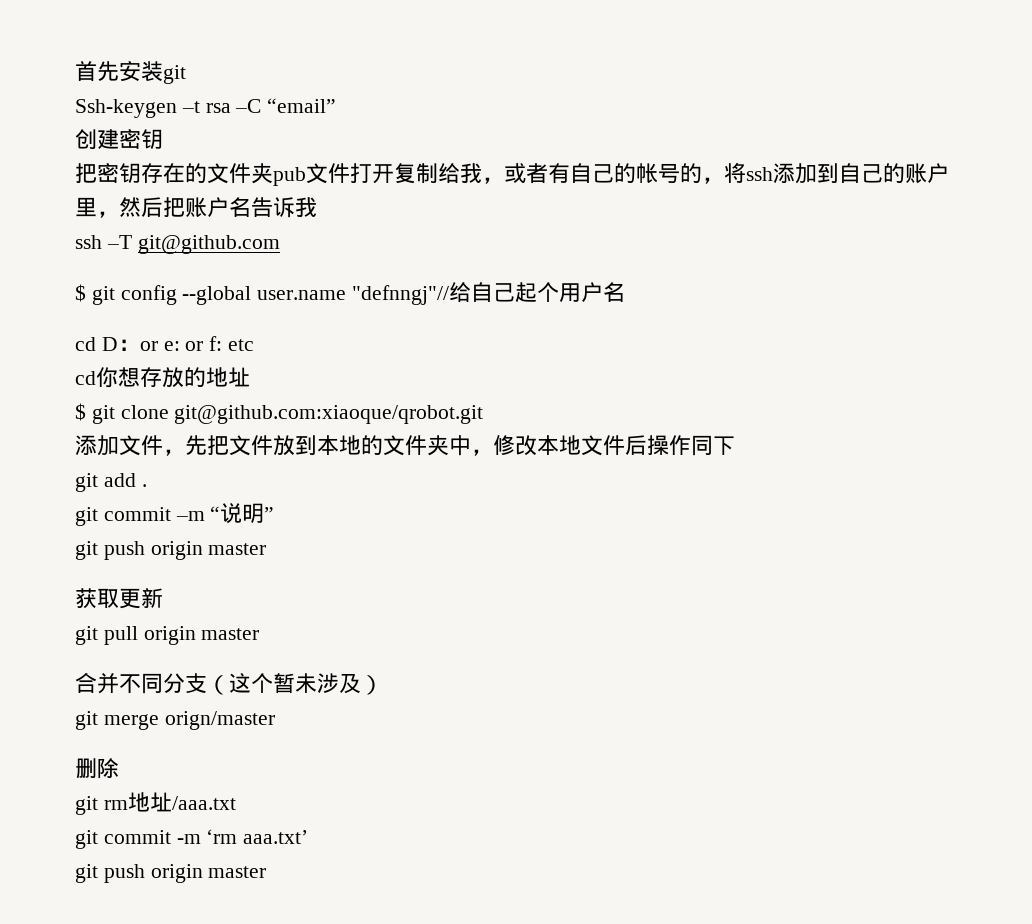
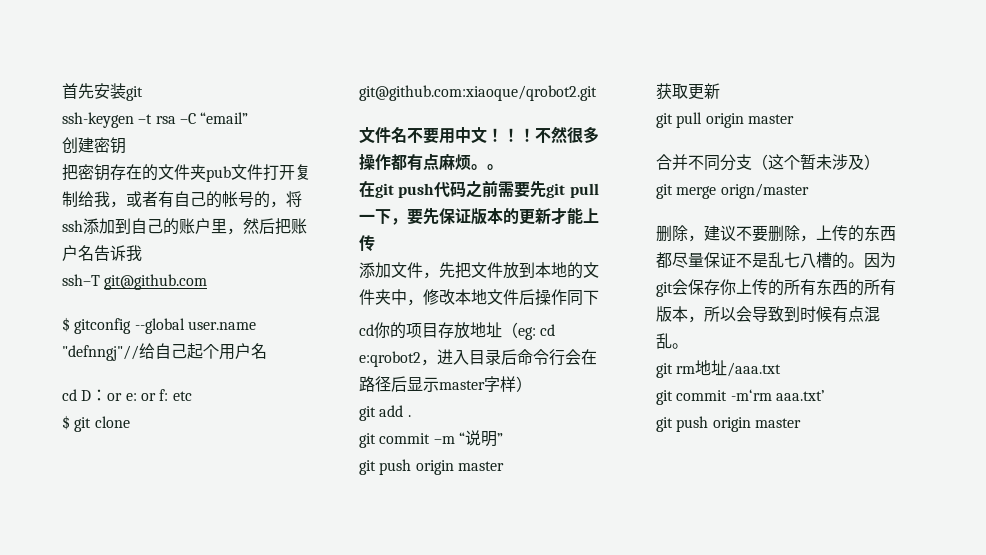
- Ssh-keygen –t rsa –C “email”
+ ssh-keygen –t rsa –C “email”
- ssh –T git@github.com
+ ssh–T git@github.com
- $ git config --global user.name "defnngj"//给自己起个用户名
+ $ gitconfig --global user.name "defnngj"//给自己起个用户名
- cd你想存放的地址
- $ git clone git@github.com:xiaoque/qrobot.git
+ $ git clone git@github.com:xiaoque/qrobot2.git
+ 文件名不要用中文！！！不然很多操作都有点麻烦。。
+ 在git push代码之前需要先git pull一下，要先保证版本的更新才能上传
+ cd你的项目存放地址（eg: cd e:qrobot2，进入目录后命令行会在路径后显示master字样）
- 删除
+ 删除，建议不要删除，上传的东西都尽量保证不是乱七八槽的。因为git会保存你上传的所有东西的所有版本，所以会导致到时候有点混乱。
- git commit -m ‘rm aaa.txt’
+ git commit -m‘rm aaa.txt’

